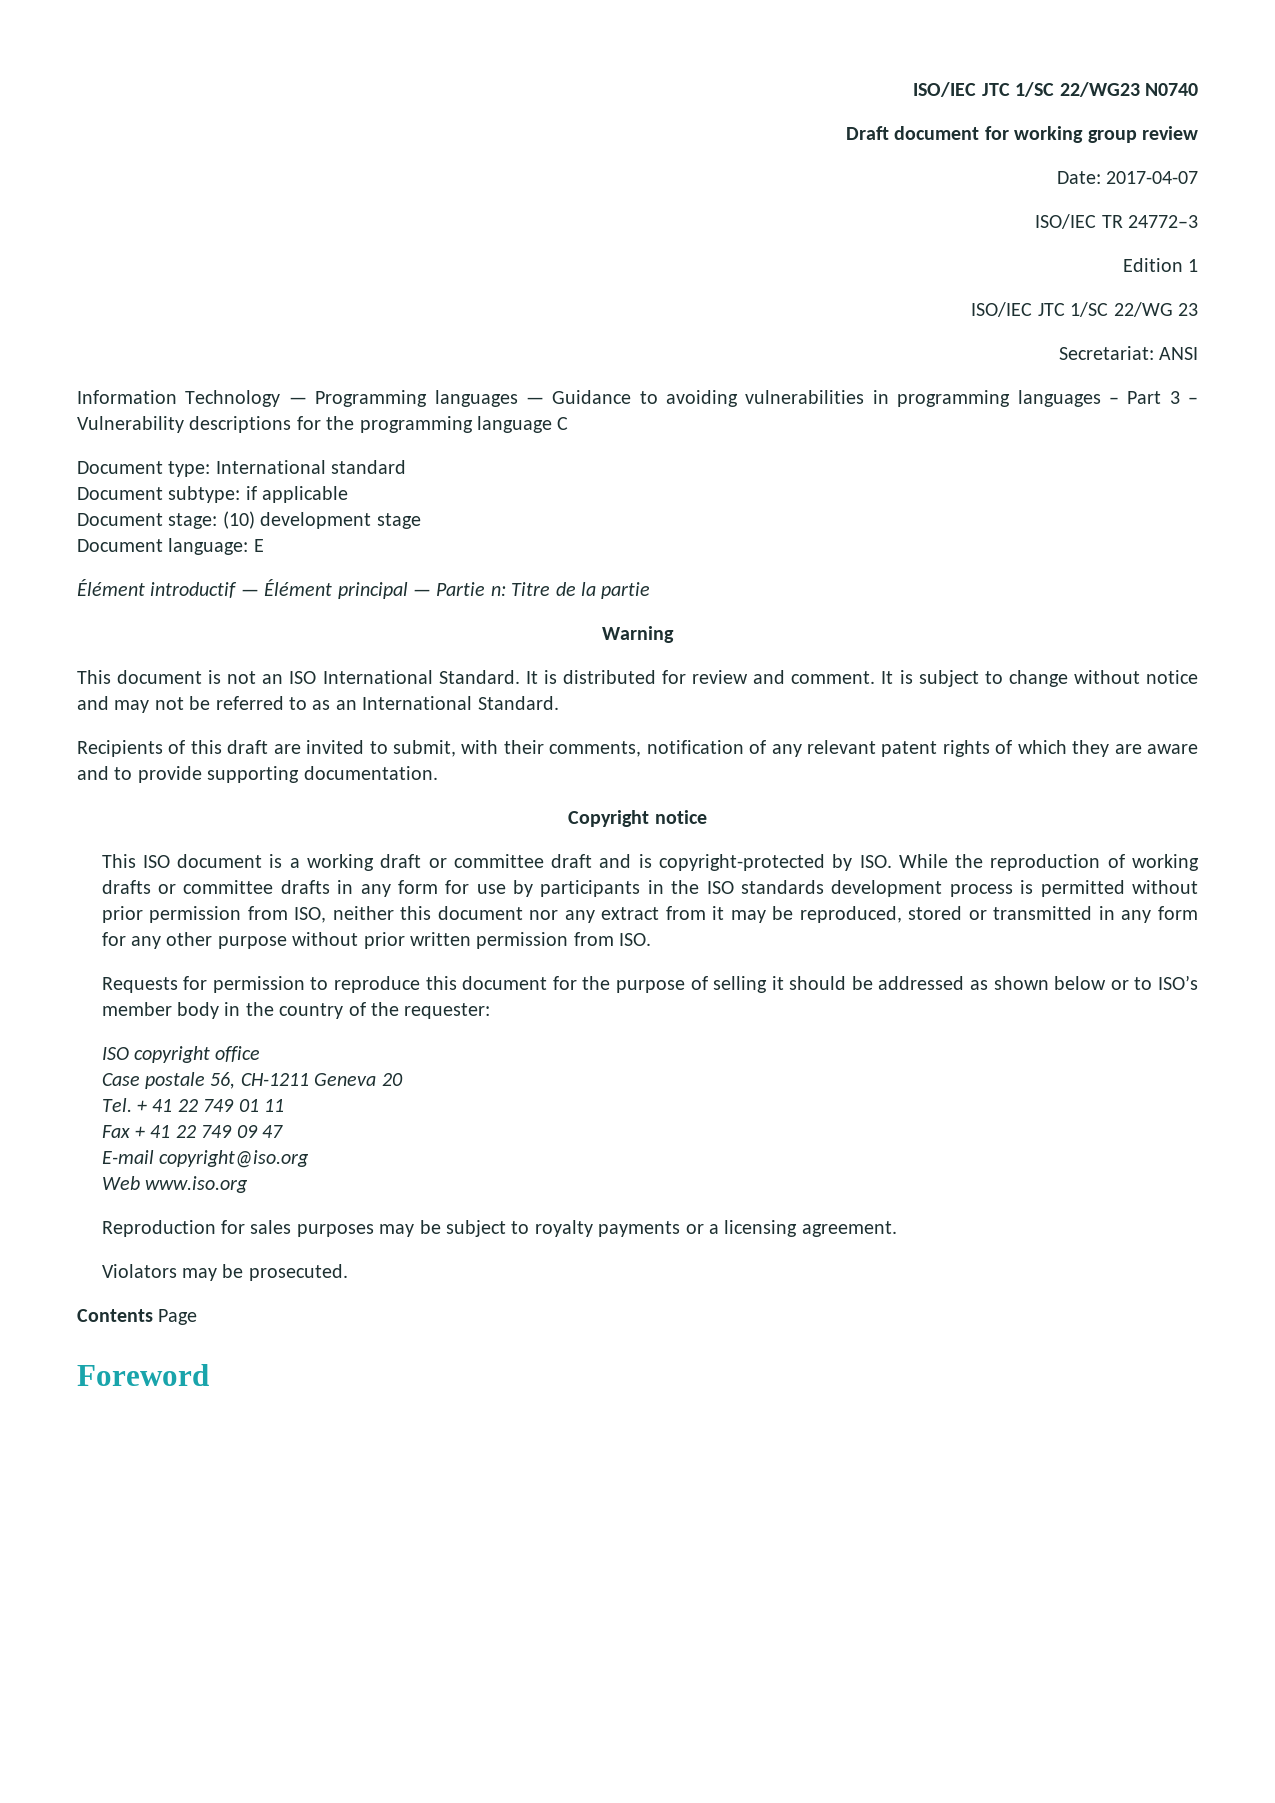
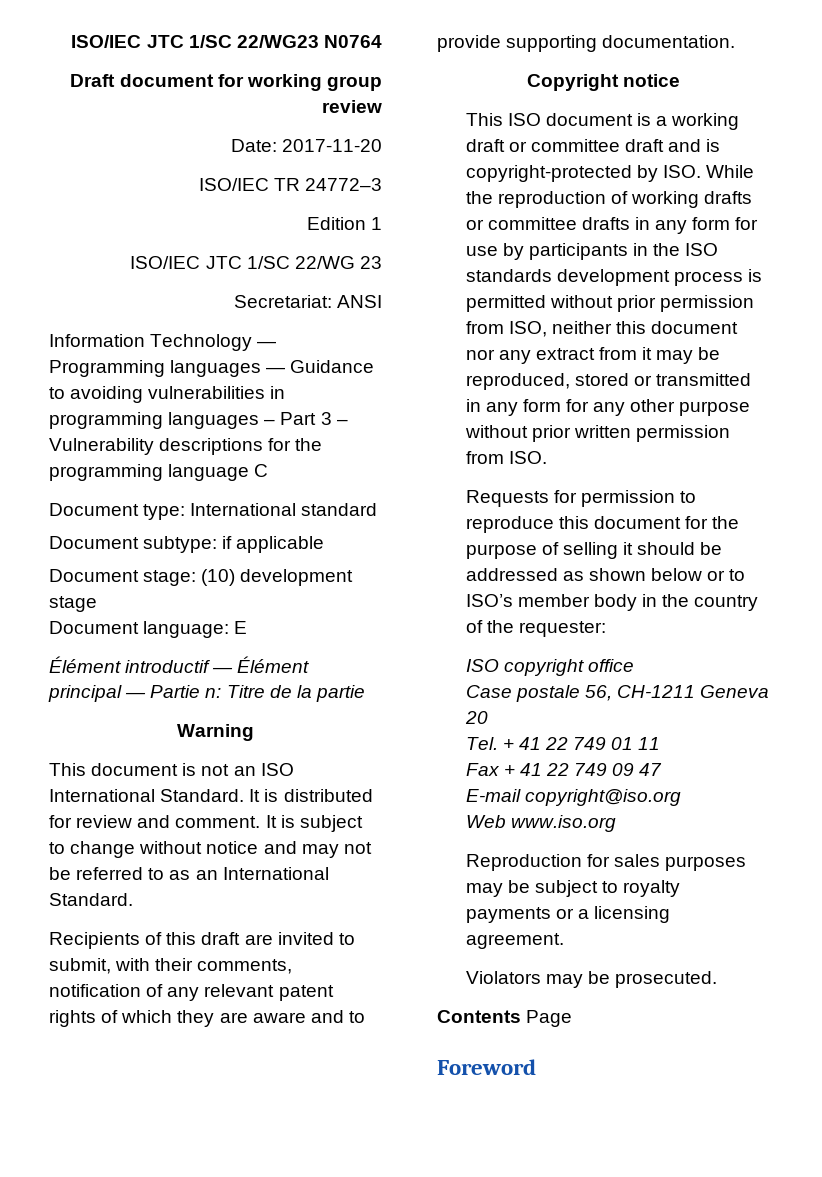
- ISO/IEC JTC 1/SC 22/WG23 N0740
+ ISO/IEC JTC 1/SC 22/WG23 N0764
- Date: 2017-04-07
+ Date: 2017-11-20

